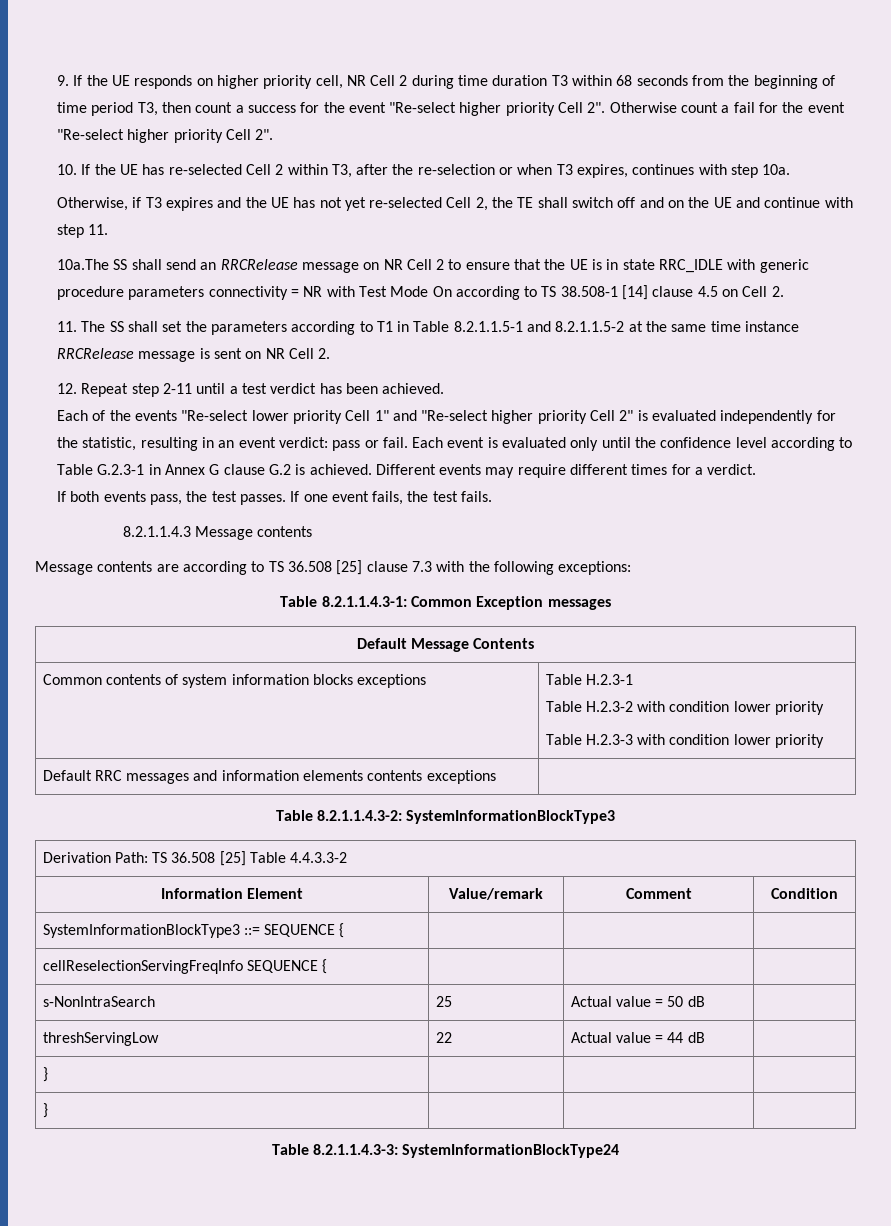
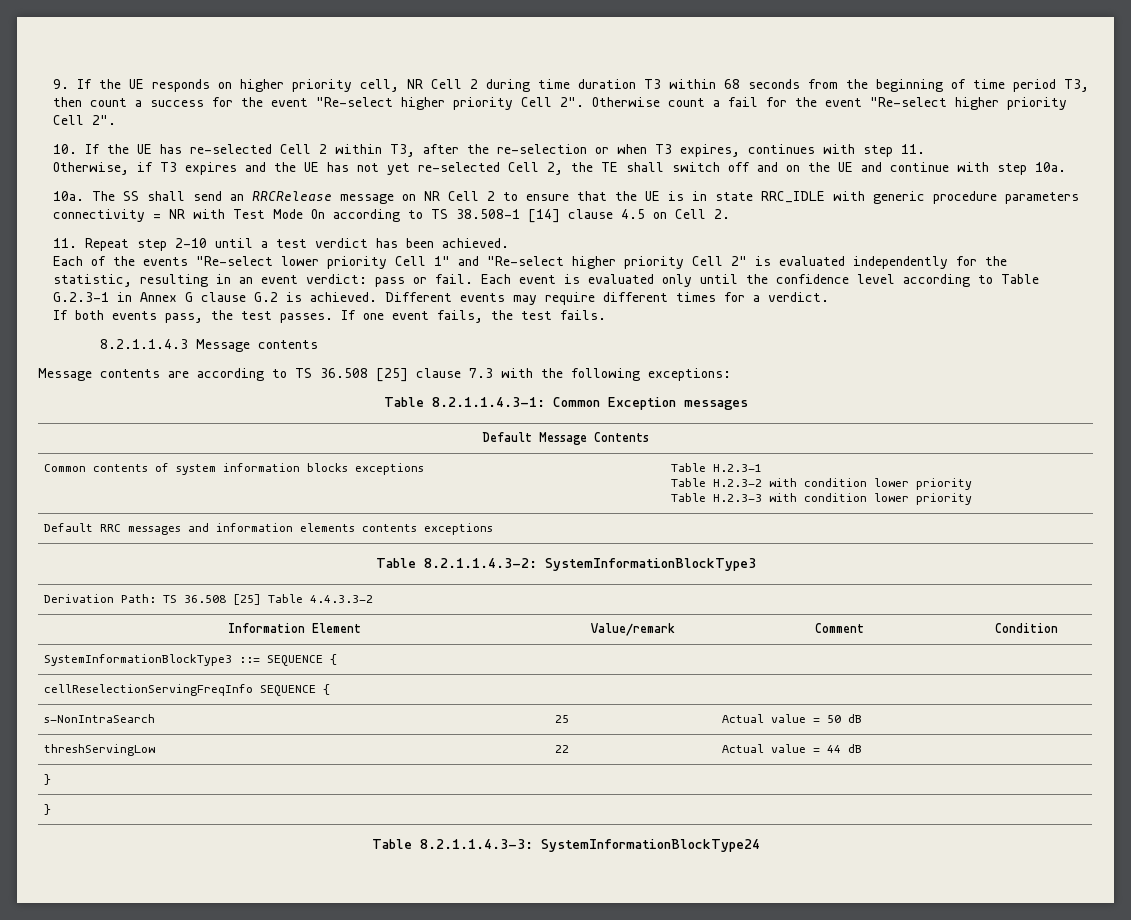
- 10. If the UE has re-selected Cell 2 within T3, after the re-selection or when T3 expires, continues with step 10a.
+ 10. If the UE has re-selected Cell 2 within T3, after the re-selection or when T3 expires, continues with step 11.
- Otherwise, if T3 expires and the UE has not yet re-selected Cell 2, the TE shall switch off and on the UE and continue with step 11.
- 10a.The SS shall send an RRCRelease message on NR Cell 2 to ensure that the UE is in state RRC_IDLE with generic procedure parameters connectivity = NR with Test Mode On according to TS 38.508-1 [14] clause 4.5 on Cell 2.
+ Otherwise, if T3 expires and the UE has not yet re-selected Cell 2, the TE shall switch off and on the UE and continue with step 10a.
+ 10a. The SS shall send an RRCRelease message on NR Cell 2 to ensure that the UE is in state RRC_IDLE with generic procedure parameters connectivity = NR with Test Mode On according to TS 38.508-1 [14] clause 4.5 on Cell 2.
- 11. The SS shall set the parameters according to T1 in Table 8.2.1.1.5-1 and 8.2.1.1.5-2 at the same time instance RRCRelease message is sent on NR Cell 2.
- 12. Repeat step 2-11 until a test verdict has been achieved.
+ 11. Repeat step 2-10 until a test verdict has been achieved.

